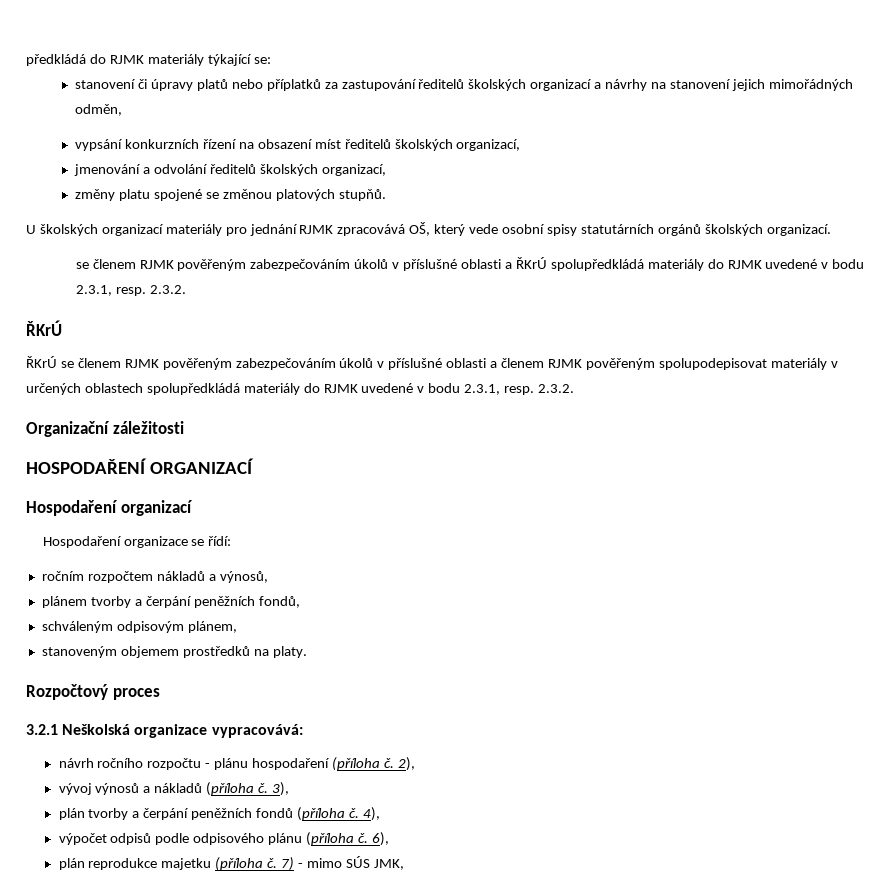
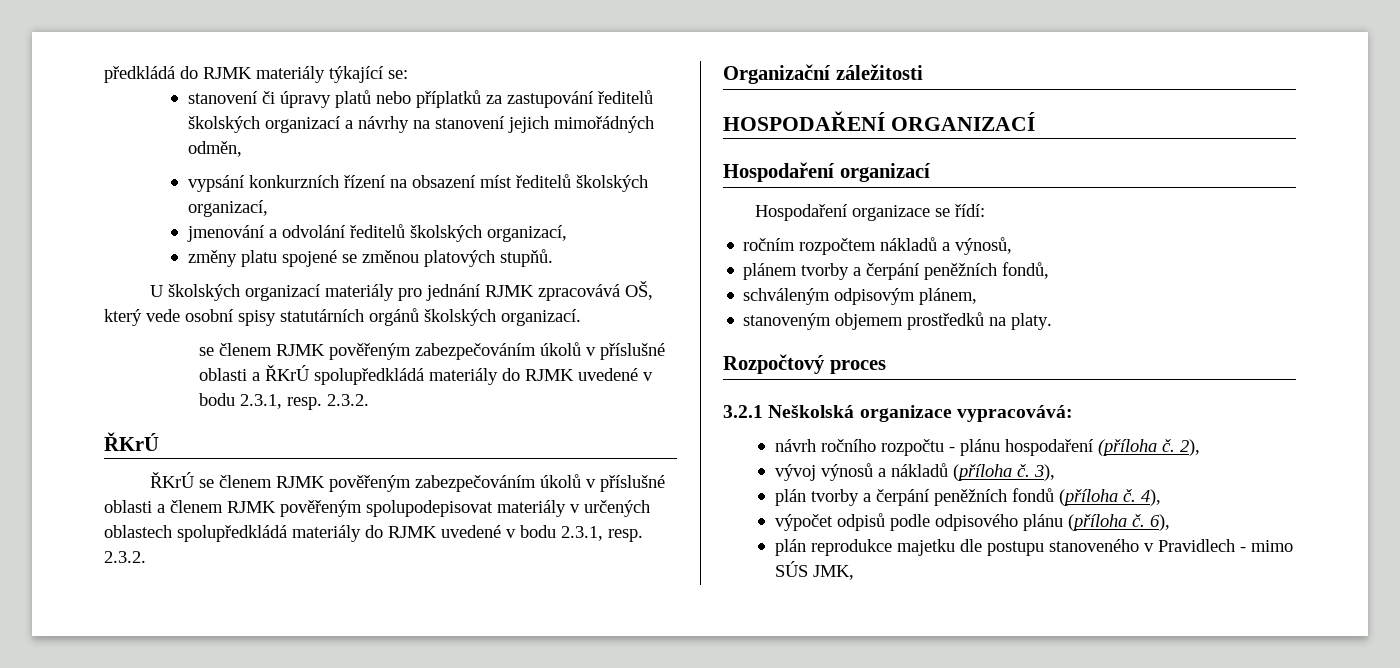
- plán reprodukce majetku (příloha č. 7) - mimo SÚS JMK,
+ plán reprodukce majetku dle postupu stanoveného v Pravidlech - mimo SÚS JMK,

